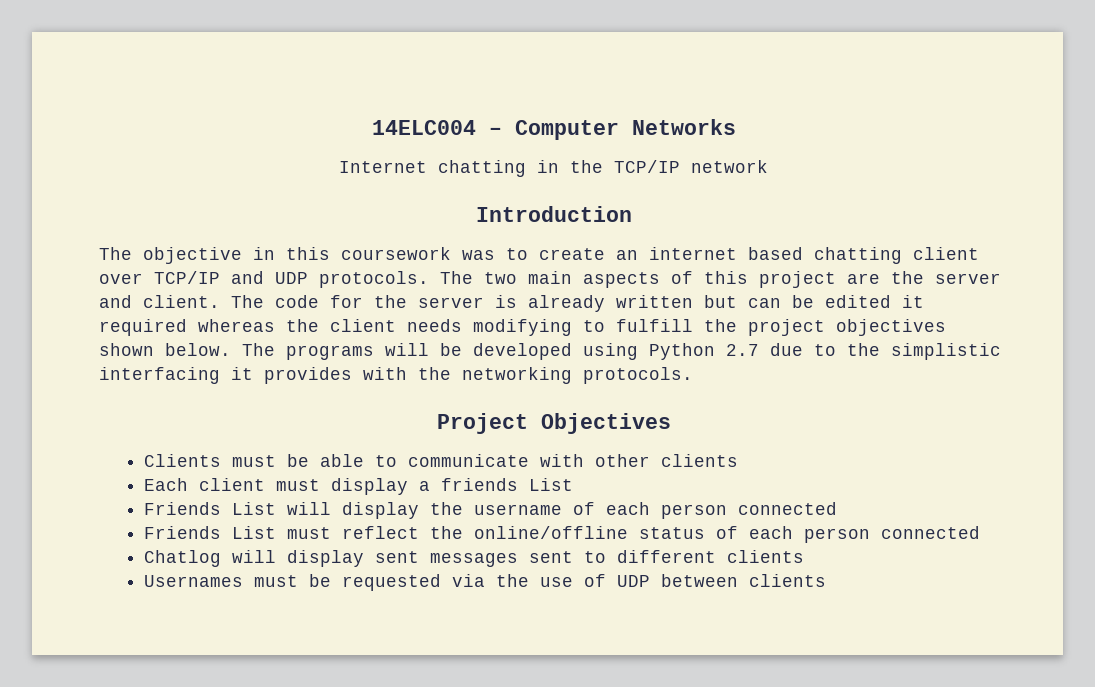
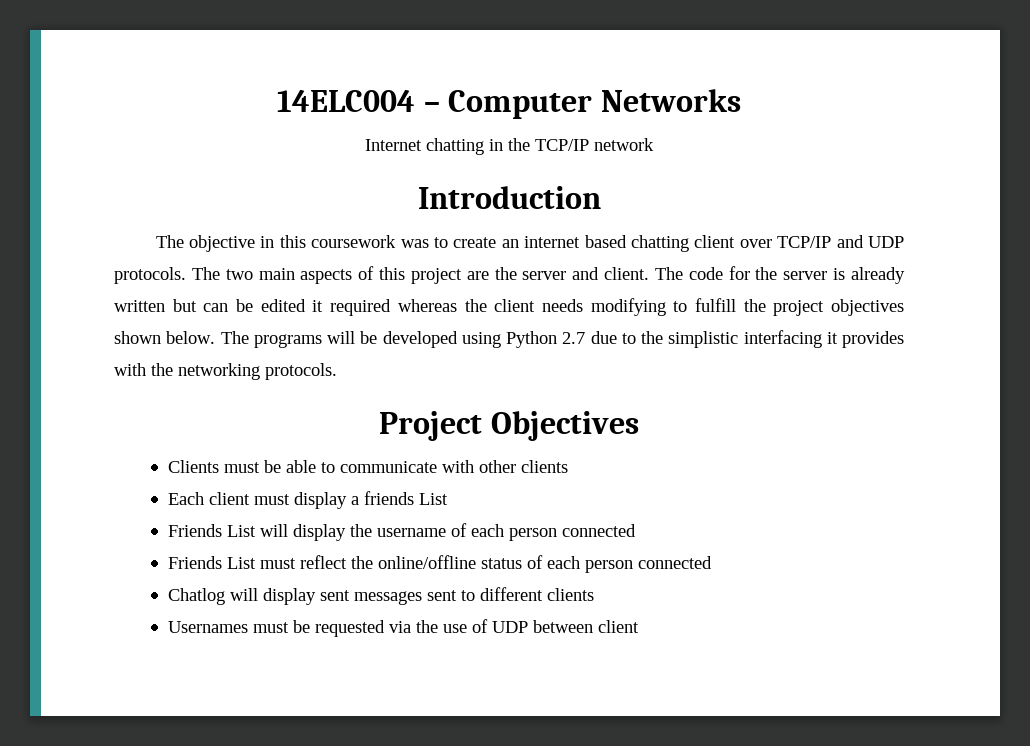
- Usernames must be requested via the use of UDP between clients
+ Usernames must be requested via the use of UDP between client

